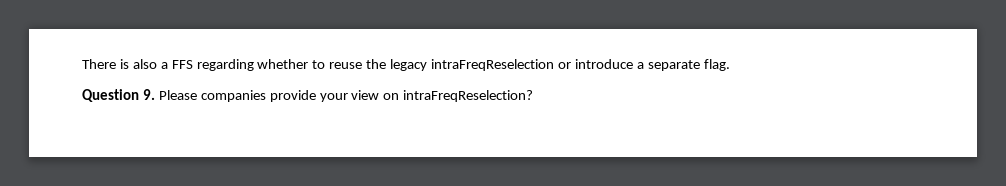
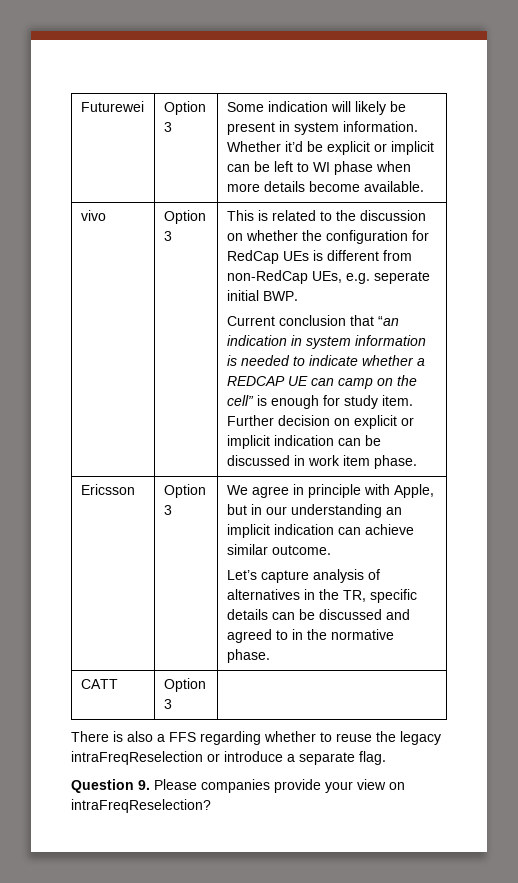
+ Futurewei | Option 3 | Some indication will likely be present in system information. Whether it’d be explicit or implicit can be left to WI phase when more details become available.
+ vivo | Option 3 | This is related to the discussion on whether the configuration for RedCap UEs is different from non-RedCap UEs, e.g. seperate initial BWP.
+ Current conclusion that “an indication in system information is needed to indicate whether a REDCAP UE can camp on the cell” is enough for study item. Further decision on explicit or implicit indication can be discussed in work item phase.
+ Ericsson | Option 3 | We agree in principle with Apple, but in our understanding an implicit indication can achieve similar outcome.
+ Let’s capture analysis of alternatives in the TR, specific details can be discussed and agreed to in the normative phase.
+ CATT | Option 3 |

